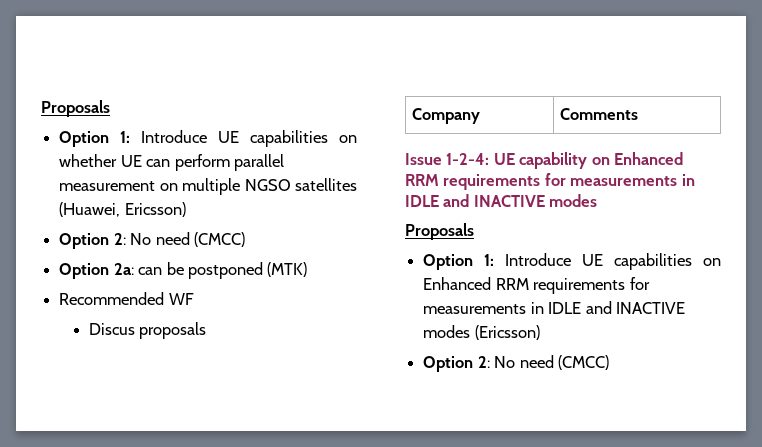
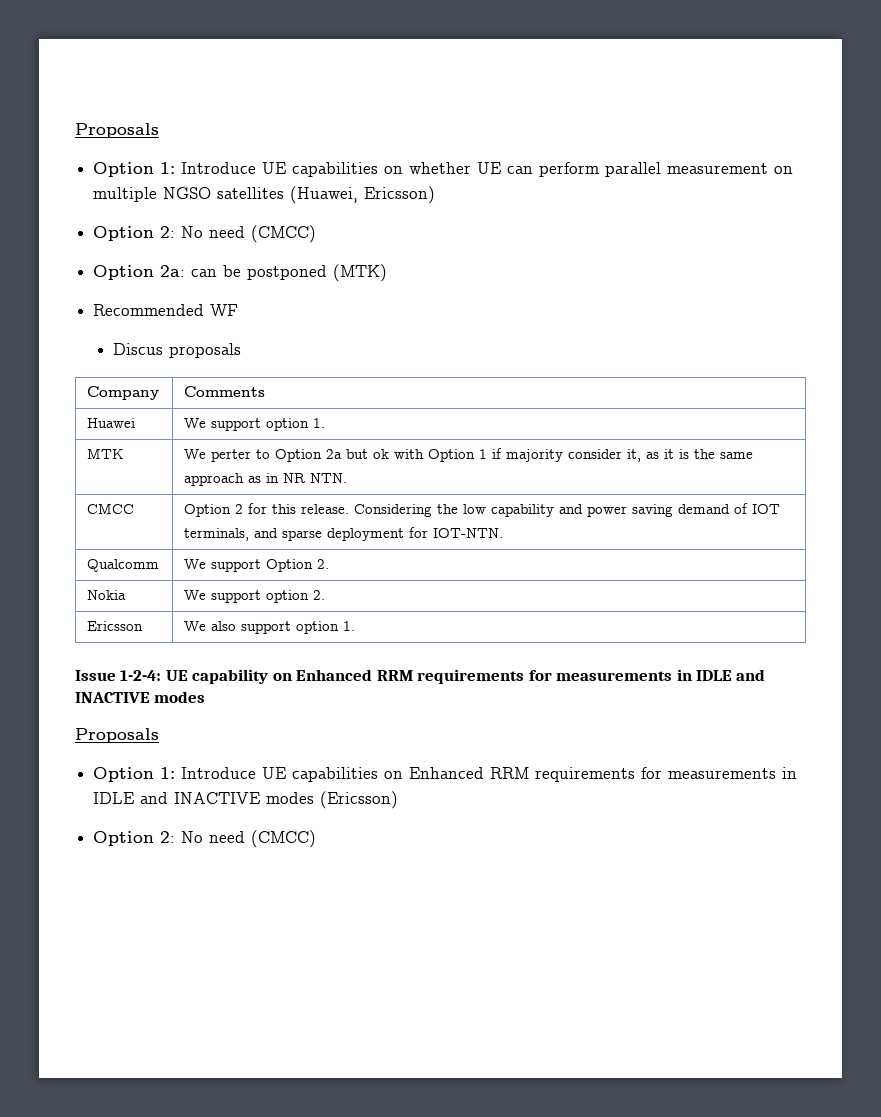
+ Huawei | We support option 1.
+ MTK | We perter to Option 2a but ok with Option 1 if majority consider it, as it is the same approach as in NR NTN.
+ CMCC | Option 2 for this release. Considering the low capability and power saving demand of IOT terminals, and sparse deployment for IOT-NTN.
+ Qualcomm | We support Option 2.
+ Nokia | We support option 2.
+ Ericsson | We also support option 1.

